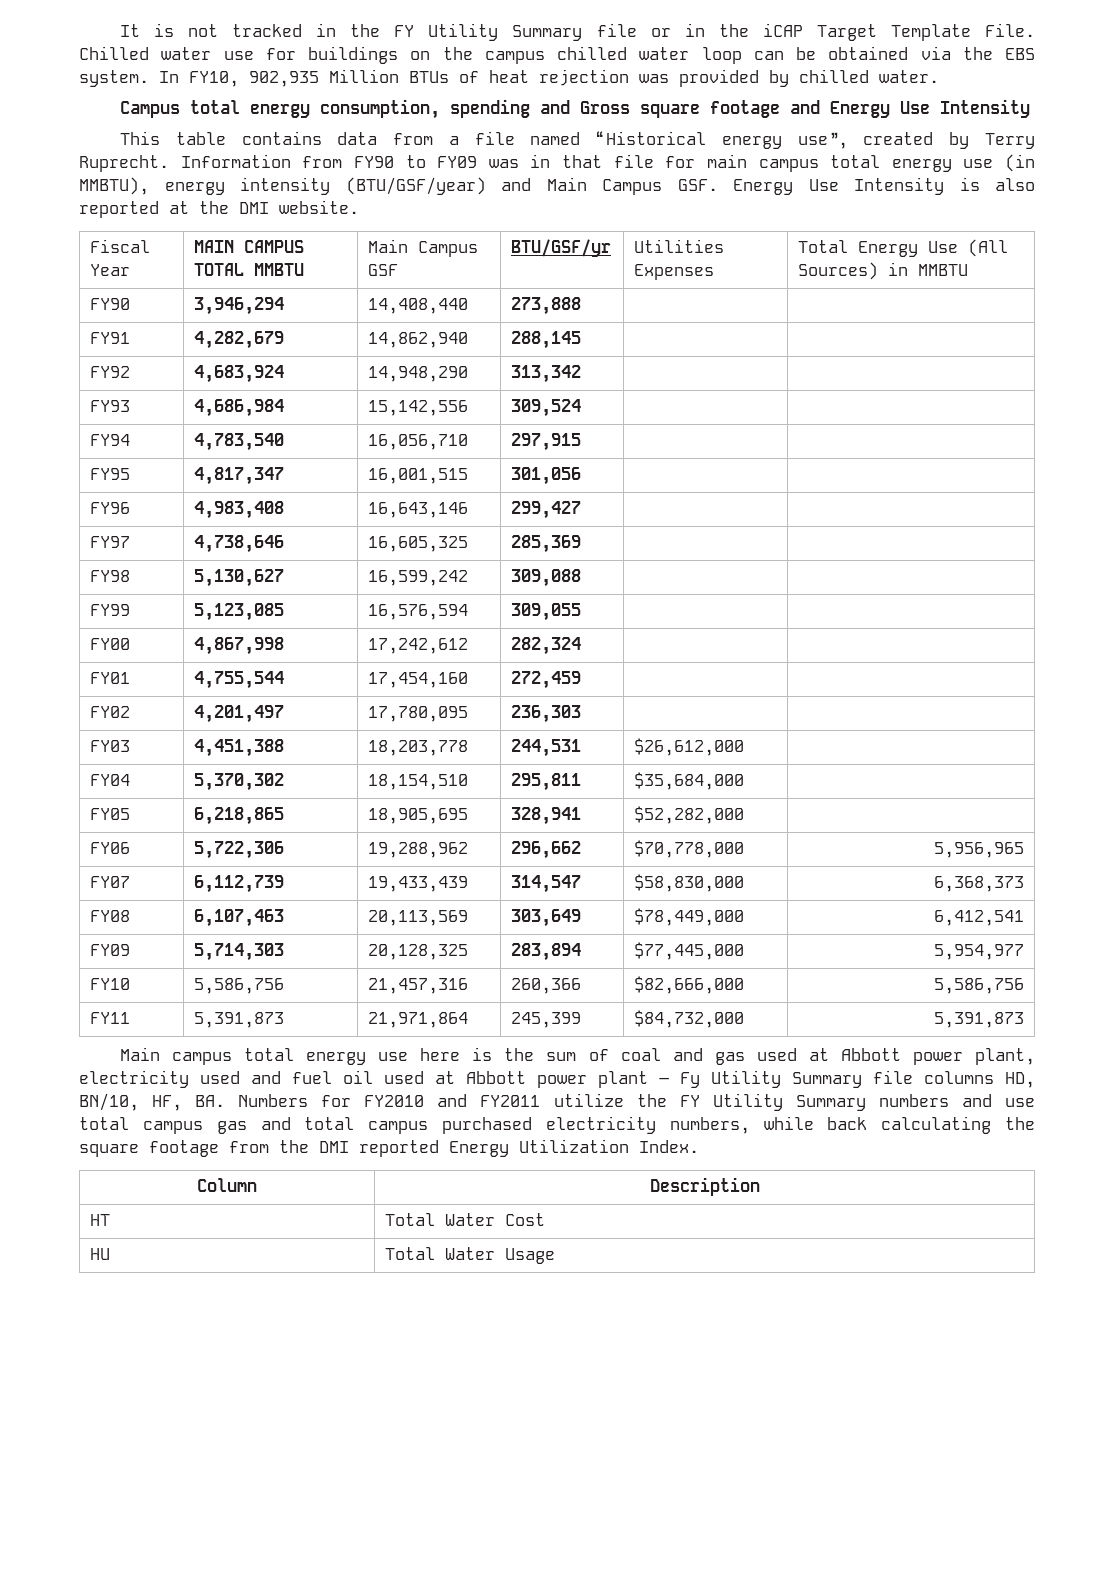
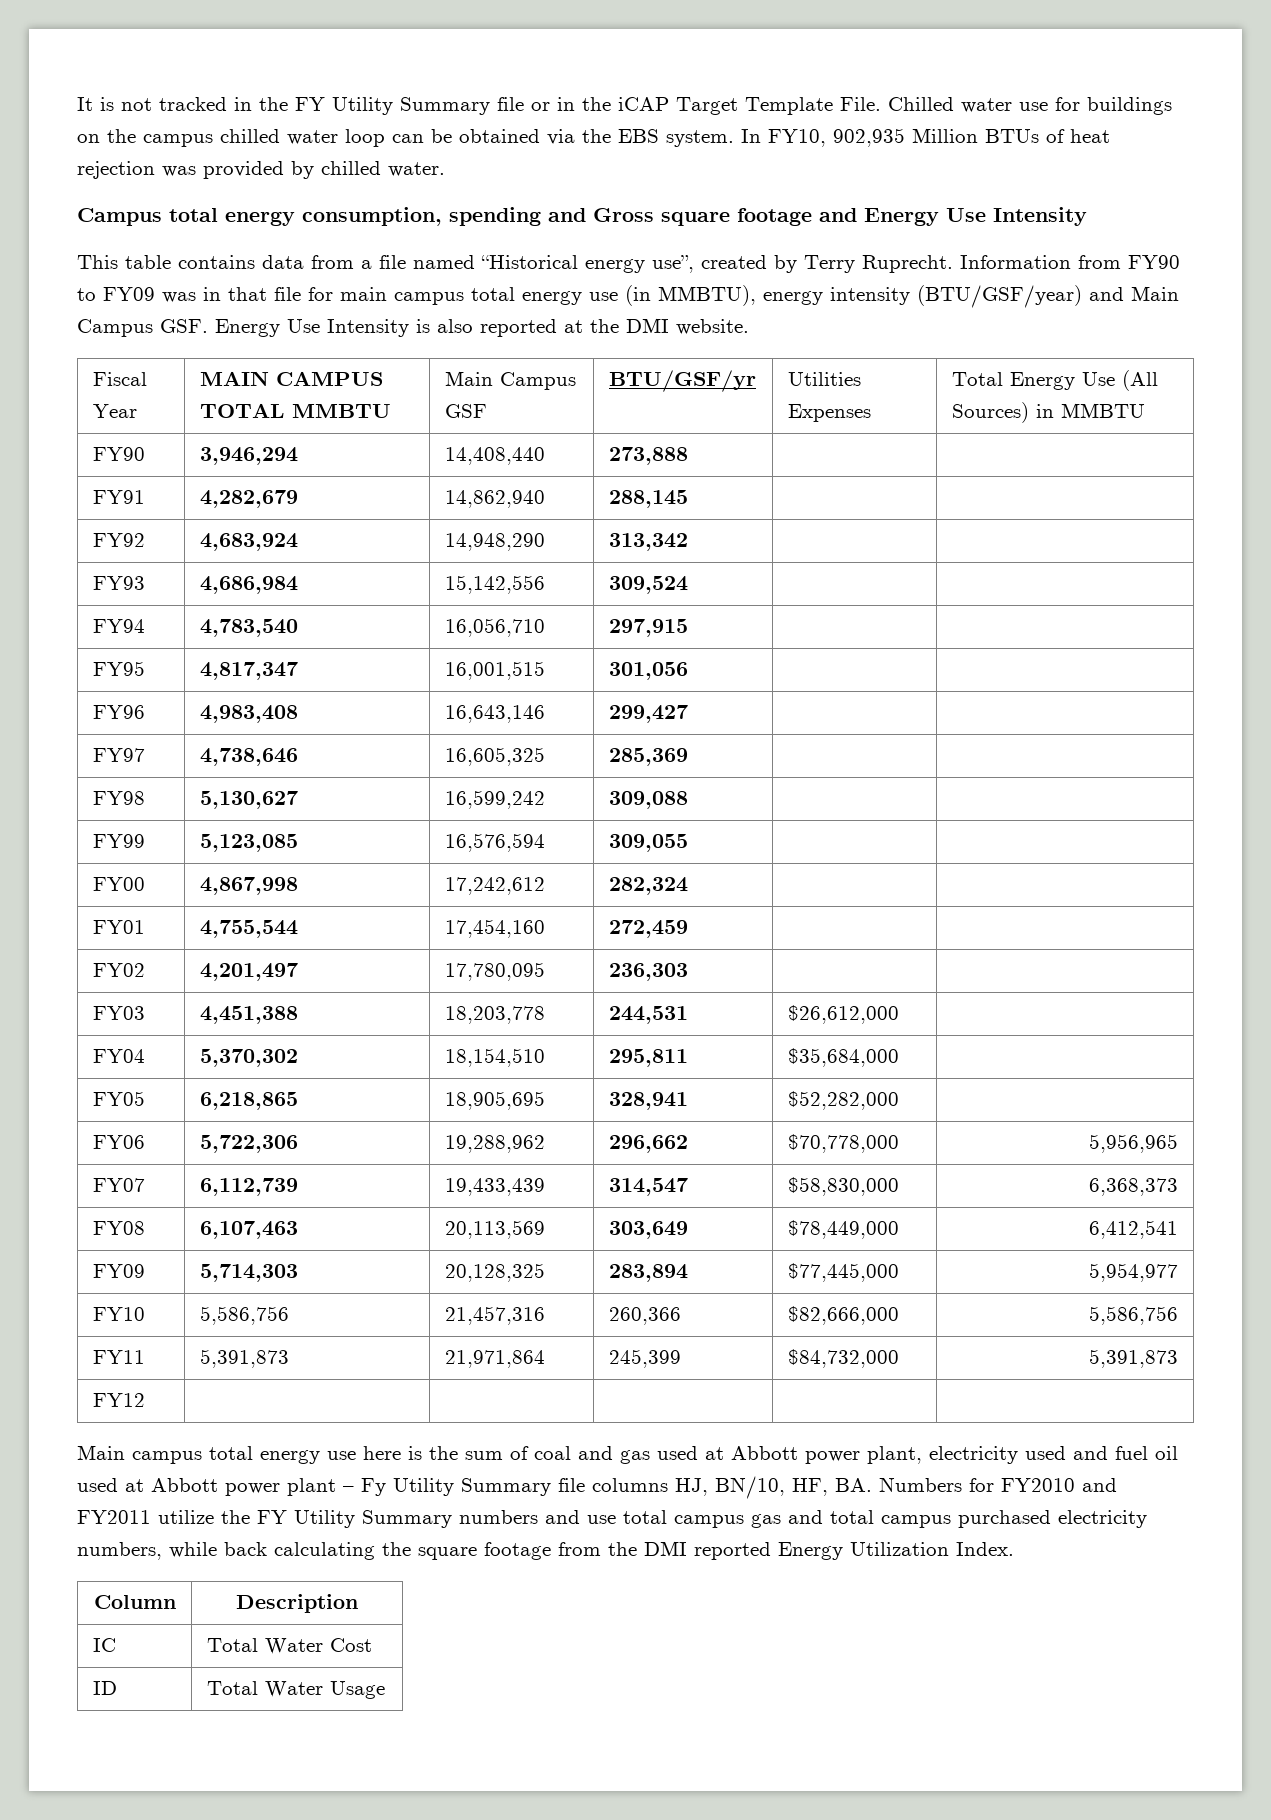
+ FY12 | | | | |
- Main campus total energy use here is the sum of coal and gas used at Abbott power plant, electricity used and fuel oil used at Abbott power plant – Fy Utility Summary file columns HD, BN/10, HF, BA. Numbers for FY2010 and FY2011 utilize the FY Utility Summary numbers and use total campus gas and total campus purchased electricity numbers, while back calculating the square footage from the DMI reported Energy Utilization Index.
+ Main campus total energy use here is the sum of coal and gas used at Abbott power plant, electricity used and fuel oil used at Abbott power plant – Fy Utility Summary file columns HJ, BN/10, HF, BA. Numbers for FY2010 and FY2011 utilize the FY Utility Summary numbers and use total campus gas and total campus purchased electricity numbers, while back calculating the square footage from the DMI reported Energy Utilization Index.
- HT | Total Water Cost
+ IC | Total Water Cost
- HU | Total Water Usage
+ ID | Total Water Usage

